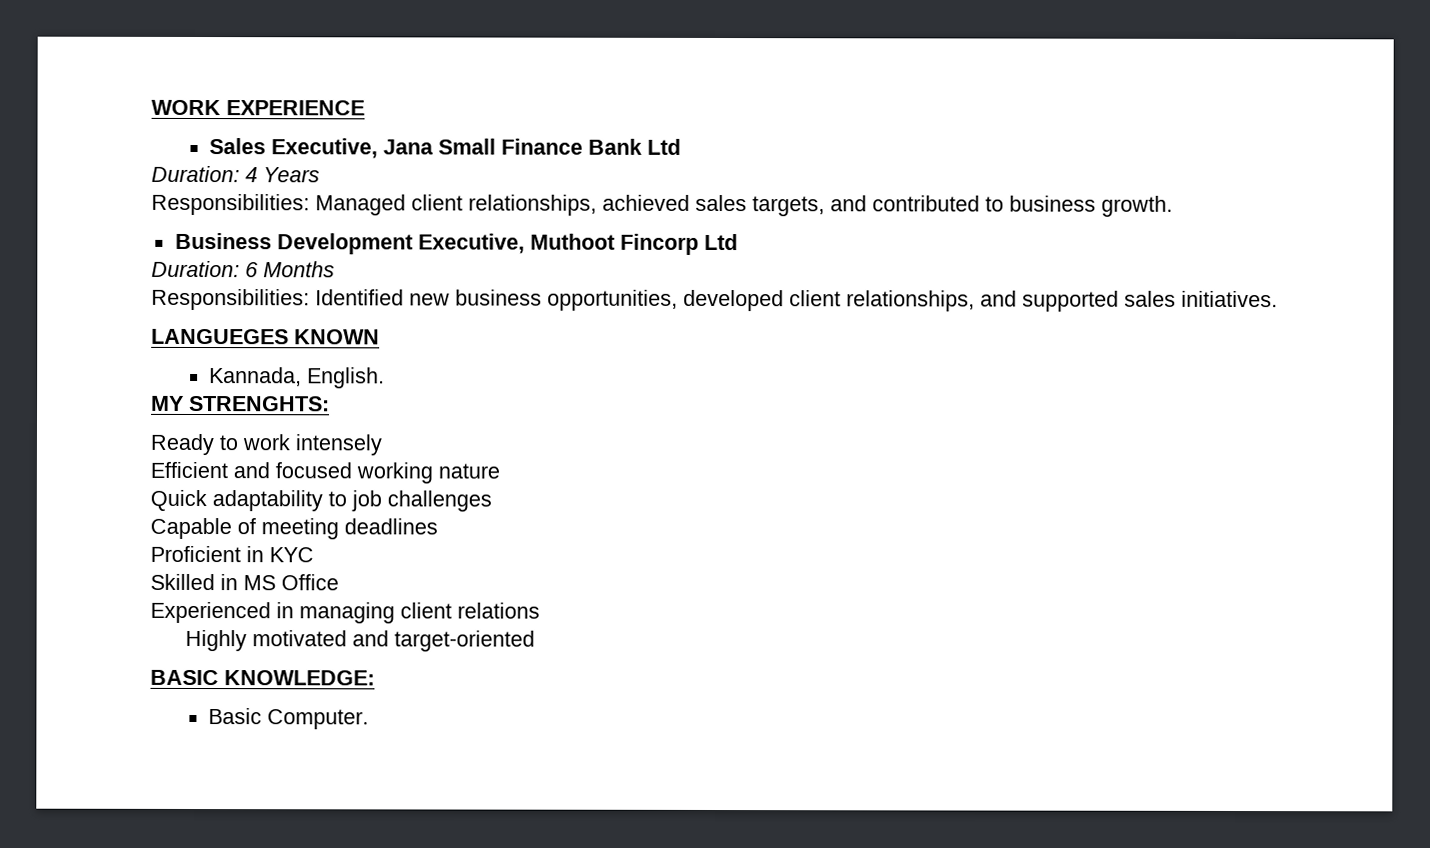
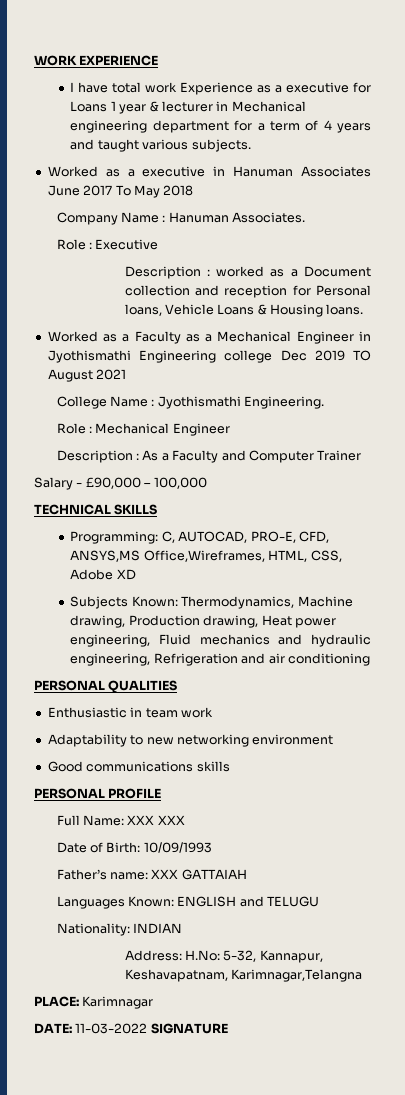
- Sales Executive, Jana Small Finance Bank Ltd
- Duration: 4 Years
- Responsibilities: Managed client relationships, achieved sales targets, and contributed to business growth.
- Business Development Executive, Muthoot Fincorp Ltd
- Duration: 6 Months
- Responsibilities: Identified new business opportunities, developed client relationships, and supported sales initiatives.
- LANGUEGES KNOWN
- Kannada, English.
- MY STRENGHTS:
- Ready to work intensely
- Efficient and focused working nature
- Quick adaptability to job challenges
- Capable of meeting deadlines
- Proficient in KYC
- Skilled in MS Office
- Experienced in managing client relations
- Highly motivated and target-oriented
- BASIC KNOWLEDGE:
- Basic Computer.
+ I have total work Experience as a executive for Loans 1 year & lecturer in Mechanical engineering department for a term of 4 years and taught various subjects.
+ Worked as a executive in Hanuman Associates June 2017 To May 2018
+ Company Name : Hanuman Associates.
+ Role : Executive
+ Description : worked as a Document collection and reception for Personal loans, Vehicle Loans & Housing loans.
+ Worked as a Faculty as a Mechanical Engineer in Jyothismathi Engineering college Dec 2019 TO August 2021
+ College Name : Jyothismathi Engineering.
+ Role : Mechanical Engineer
+ Description : As a Faculty and Computer Trainer
+ Salary - £90,000 – 100,000
+ TECHNICAL SKILLS
+ Programming: C, AUTOCAD, PRO-E, CFD, ANSYS,MS Office,Wireframes, HTML, CSS, Adobe XD
+ Subjects Known: Thermodynamics, Machine drawing, Production drawing, Heat power engineering, Fluid mechanics and hydraulic engineering, Refrigeration and air conditioning
+ PERSONAL QUALITIES
+ Enthusiastic in team work
+ Adaptability to new networking environment
+ Good communications skills
+ PERSONAL PROFILE
+ Full Name: XXX XXX
+ Date of Birth: 10/09/1993
+ Father’s name: XXX GATTAIAH
+ Languages Known: ENGLISH and TELUGU
+ Nationality: INDIAN
+ Address: H.No: 5-32, Kannapur, Keshavapatnam, Karimnagar,Telangna
+ PLACE: Karimnagar
+ DATE: 11-03-2022 SIGNATURE

